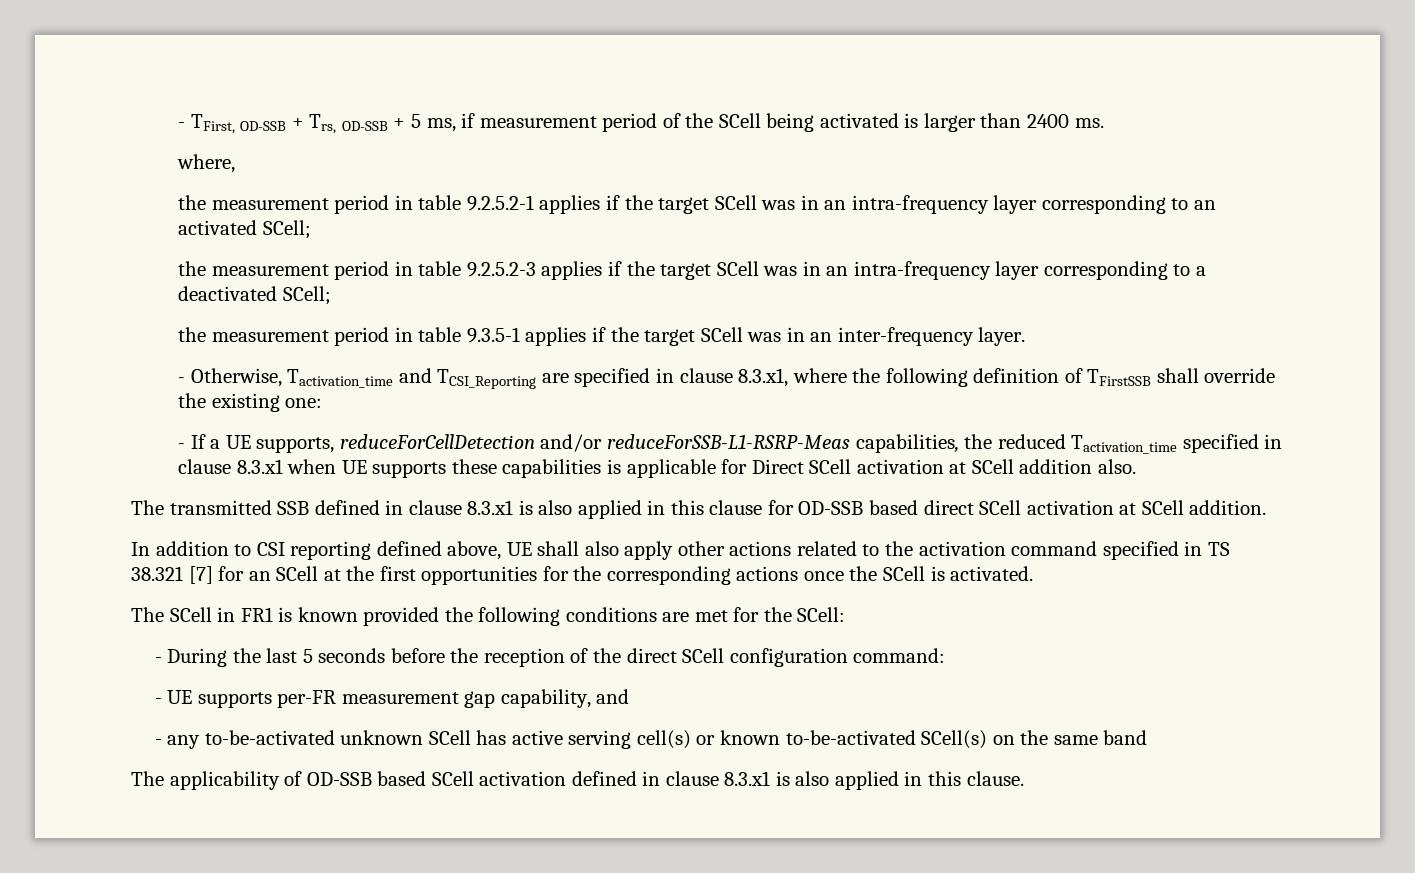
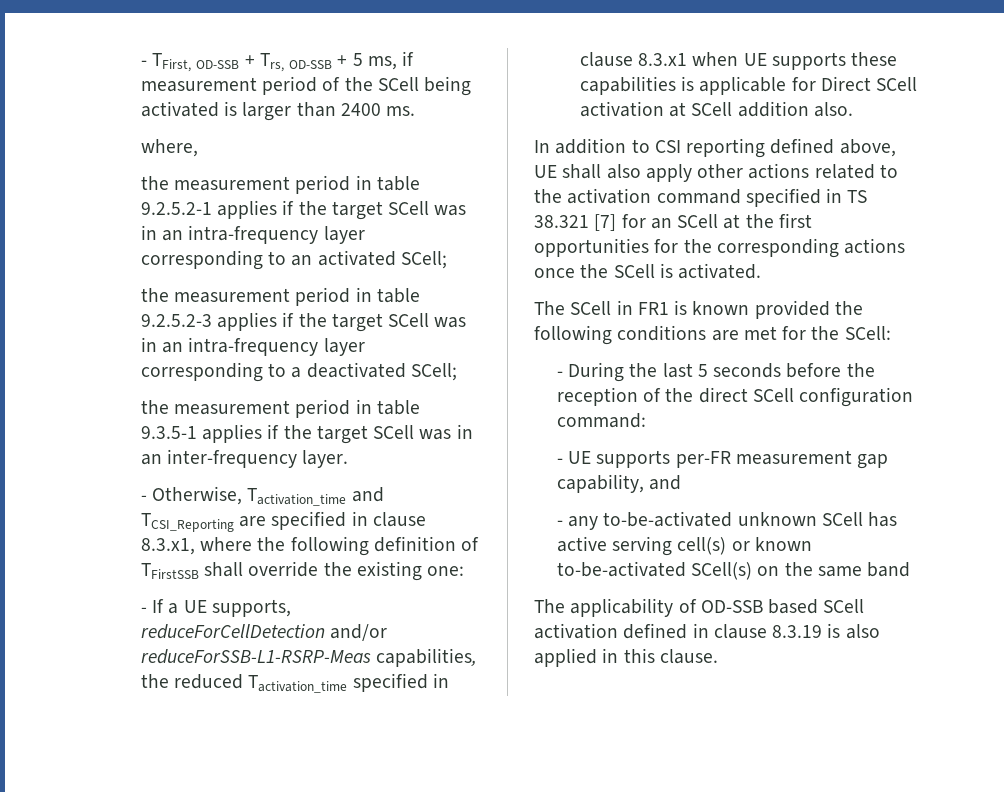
- The transmitted SSB defined in clause 8.3.x1 is also applied in this clause for OD-SSB based direct SCell activation at SCell addition.
- The applicability of OD-SSB based SCell activation defined in clause 8.3.x1 is also applied in this clause.
+ The applicability of OD-SSB based SCell activation defined in clause 8.3.19 is also applied in this clause.

